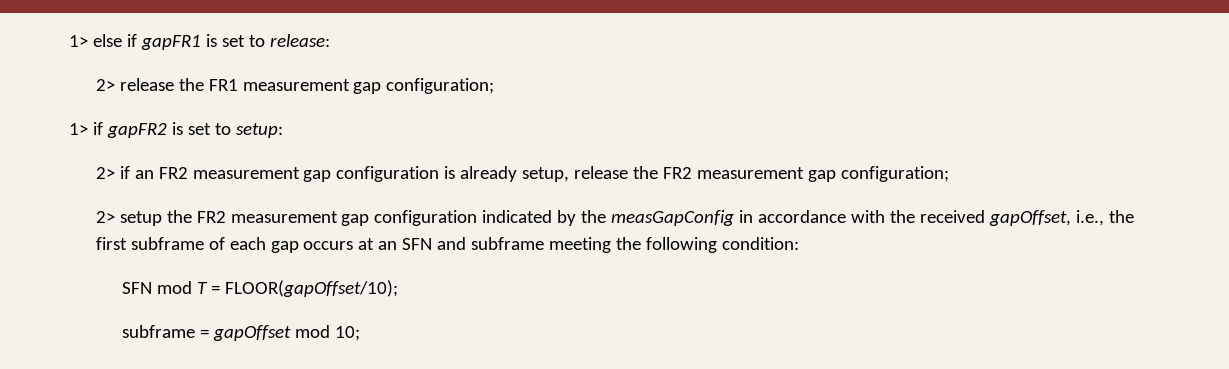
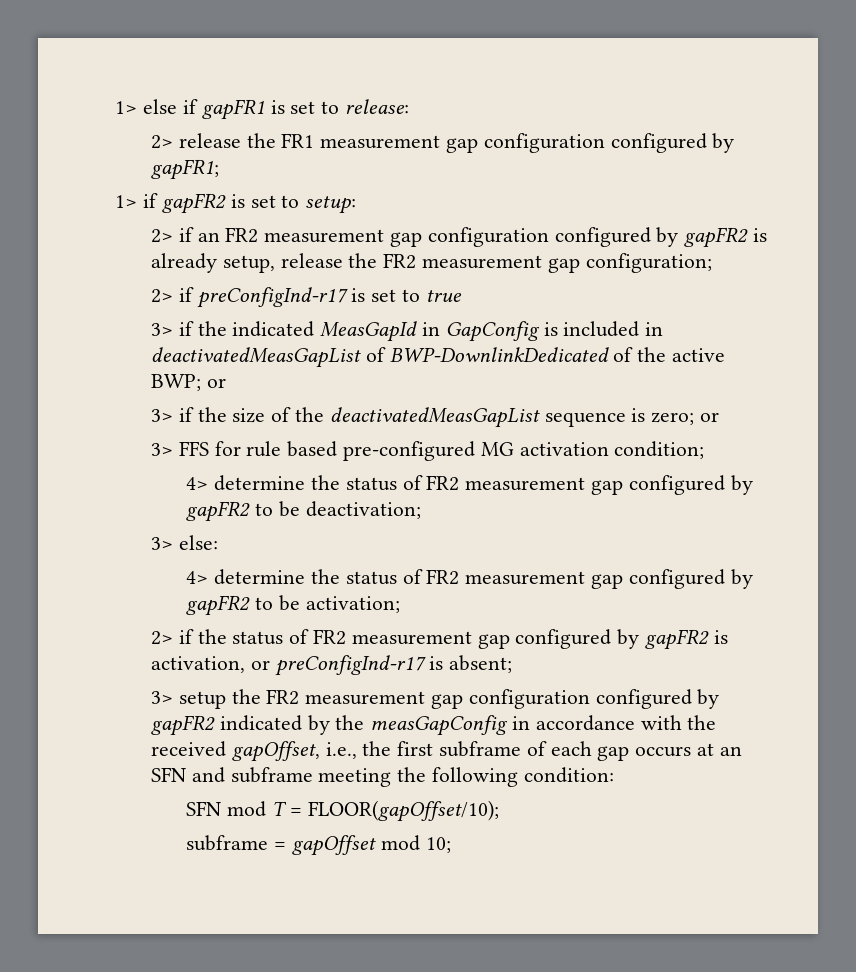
- 2> release the FR1 measurement gap configuration;
+ 2> release the FR1 measurement gap configuration configured by gapFR1;
- 2> if an FR2 measurement gap configuration is already setup, release the FR2 measurement gap configuration;
+ 2> if an FR2 measurement gap configuration configured by gapFR2 is already setup, release the FR2 measurement gap configuration;
- 2> setup the FR2 measurement gap configuration indicated by the measGapConfig in accordance with the received gapOffset, i.e., the first subframe of each gap occurs at an SFN and subframe meeting the following condition:
+ 2> if preConfigInd-r17 is set to true
+ 3> if the indicated MeasGapId in GapConfig is included in deactivatedMeasGapList of BWP-DownlinkDedicated of the active BWP; or
+ 3> if the size of the deactivatedMeasGapList sequence is zero; or
+ 3> FFS for rule based pre-configured MG activation condition;
+ 4> determine the status of FR2 measurement gap configured by gapFR2 to be deactivation;
+ 3> else:
+ 4> determine the status of FR2 measurement gap configured by gapFR2 to be activation;
+ 2> if the status of FR2 measurement gap configured by gapFR2 is activation, or preConfigInd-r17 is absent;
+ 3> setup the FR2 measurement gap configuration configured by gapFR2 indicated by the measGapConfig in accordance with the received gapOffset, i.e., the first subframe of each gap occurs at an SFN and subframe meeting the following condition:

